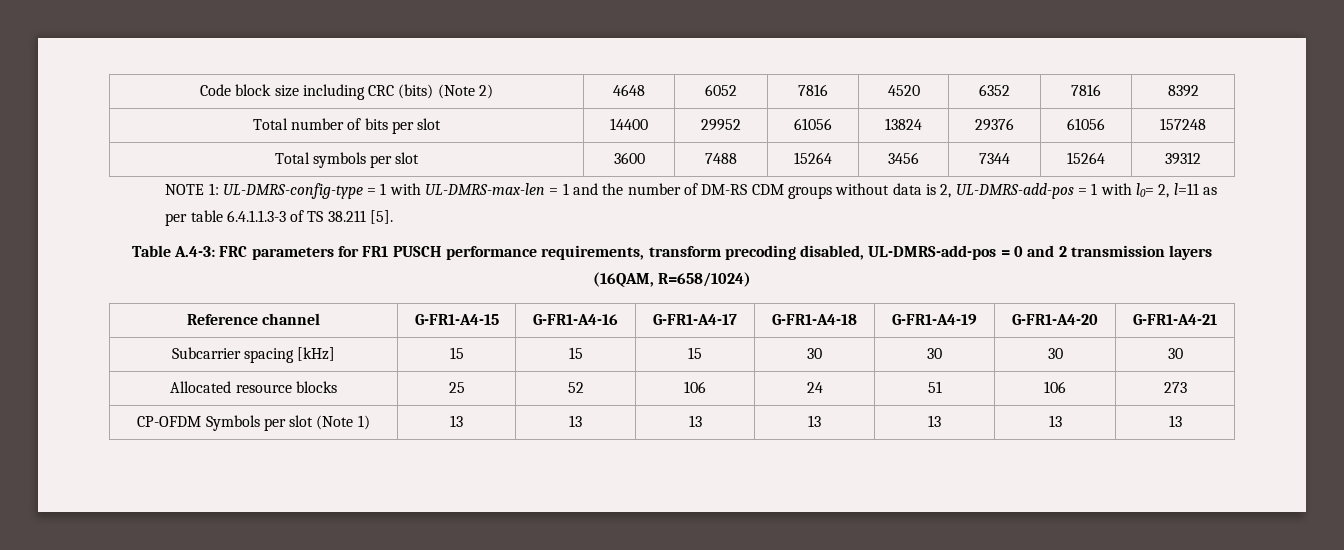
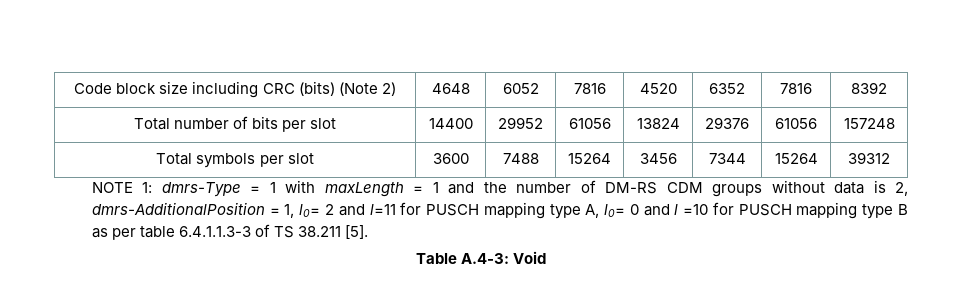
- NOTE 1: UL-DMRS-config-type = 1 with UL-DMRS-max-len = 1 and the number of DM-RS CDM groups without data is 2, UL-DMRS-add-pos = 1 with l0= 2, l=11 as per table 6.4.1.1.3-3 of TS 38.211 [5].
+ NOTE 1: dmrs-Type = 1 with maxLength = 1 and the number of DM-RS CDM groups without data is 2, dmrs-AdditionalPosition = 1, l0= 2 and l=11 for PUSCH mapping type A, l0= 0 and l =10 for PUSCH mapping type B as per table 6.4.1.1.3-3 of TS 38.211 [5].
- Table A.4-3: FRC parameters for FR1 PUSCH performance requirements, transform precoding disabled, UL-DMRS-add-pos = 0 and 2 transmission layers (16QAM, R=658/1024)
- Reference channel | G-FR1-A4-15 | G-FR1-A4-16 | G-FR1-A4-17 | G-FR1-A4-18 | G-FR1-A4-19 | G-FR1-A4-20 | G-FR1-A4-21
- Subcarrier spacing [kHz] | 15 | 15 | 15 | 30 | 30 | 30 | 30
- Allocated resource blocks | 25 | 52 | 106 | 24 | 51 | 106 | 273
- CP-OFDM Symbols per slot (Note 1) | 13 | 13 | 13 | 13 | 13 | 13 | 13
+ Table A.4-3: Void

